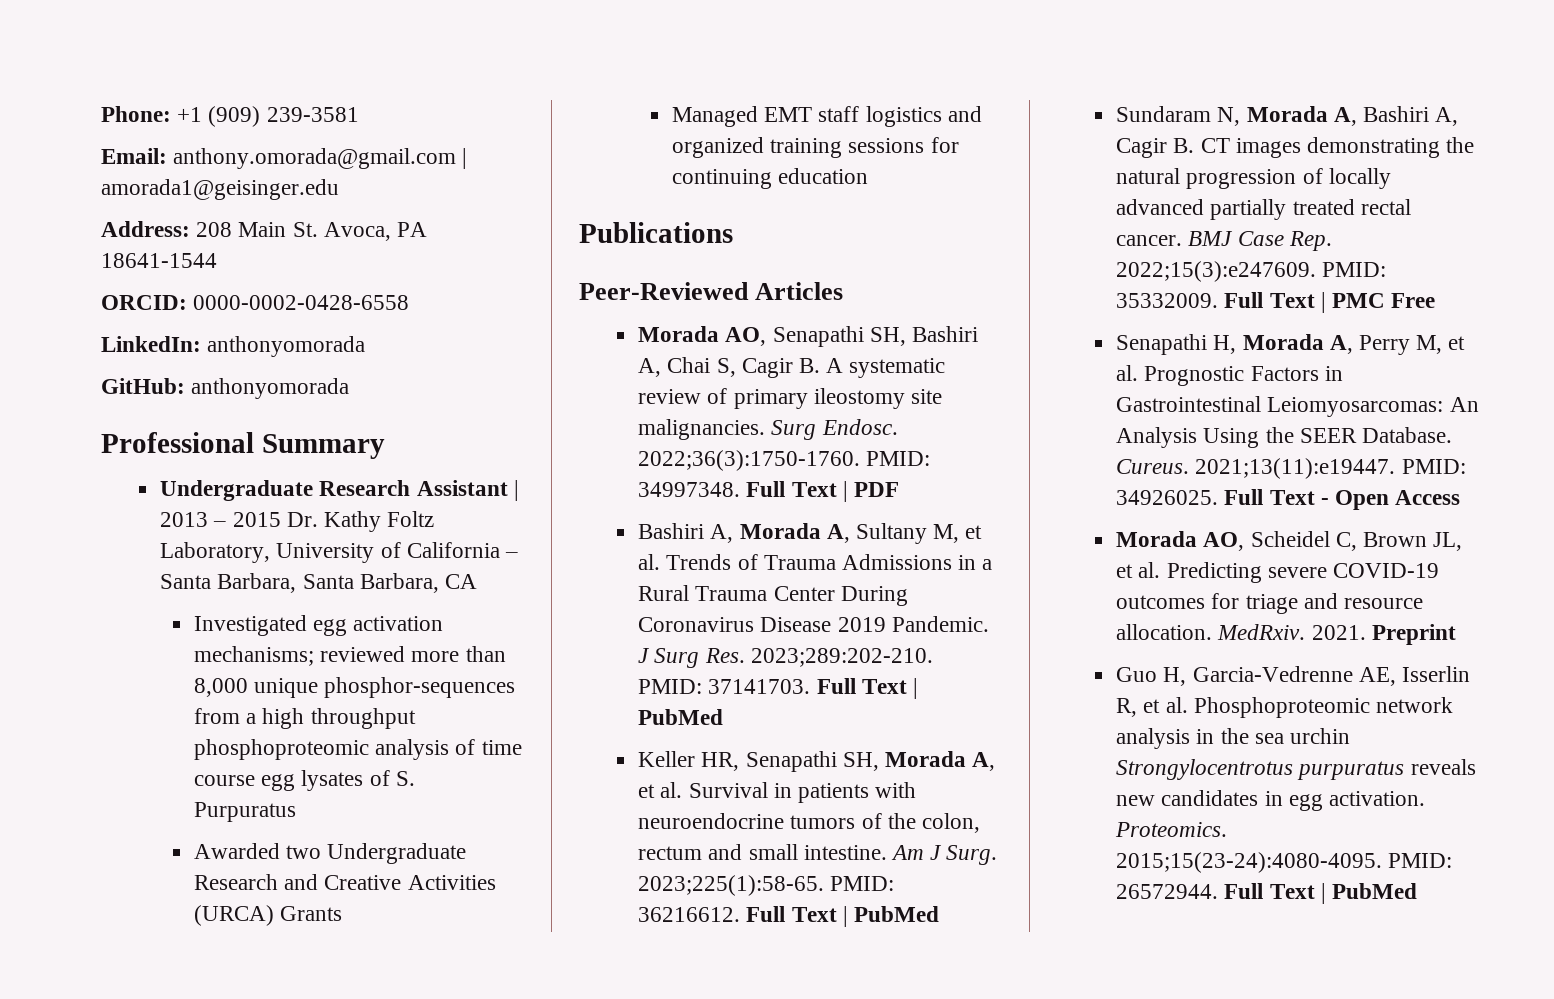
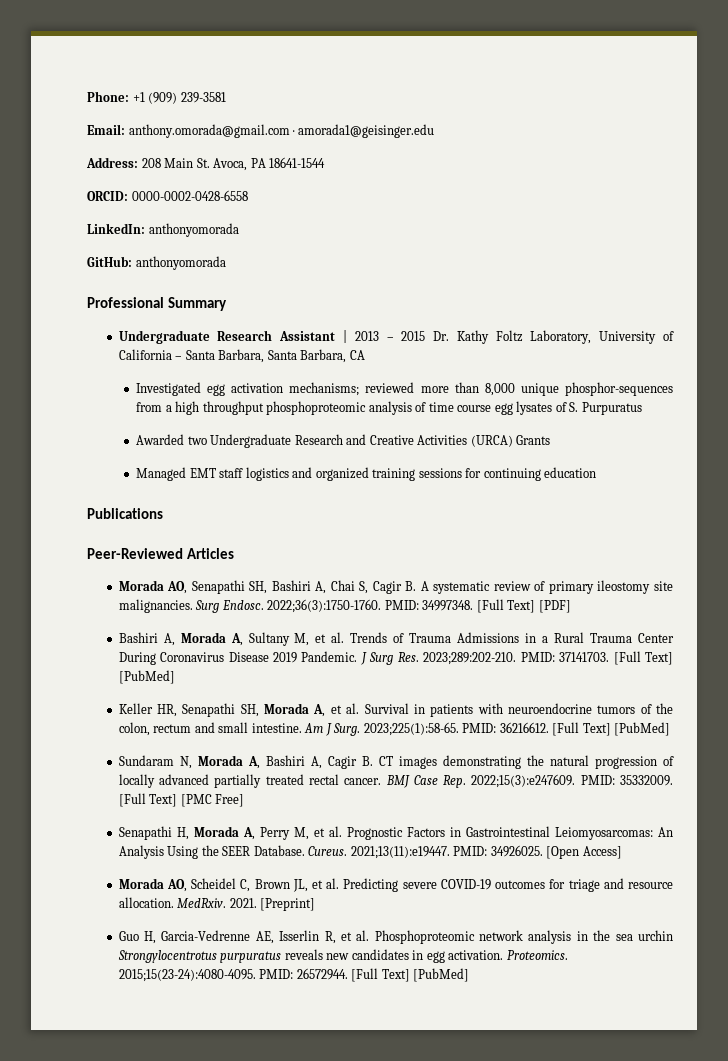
- Email: anthony.omorada@gmail.com | amorada1@geisinger.edu
+ Email: anthony.omorada@gmail.com · amorada1@geisinger.edu
- Full Text | PDF
+ [Full Text] [PDF]
- PMID: 37141703. Full Text | PubMed
+ PMID: 37141703. [Full Text] [PubMed]
- PMID: 36216612. Full Text | PubMed
+ PMID: 36216612. [Full Text] [PubMed]
- Full Text | PMC Free
+ [Full Text] [PMC Free]
- Full Text - Open Access
+ [Open Access]
- Preprint
+ [Preprint]
- PMID: 26572944. Full Text | PubMed
+ PMID: 26572944. [Full Text] [PubMed]

